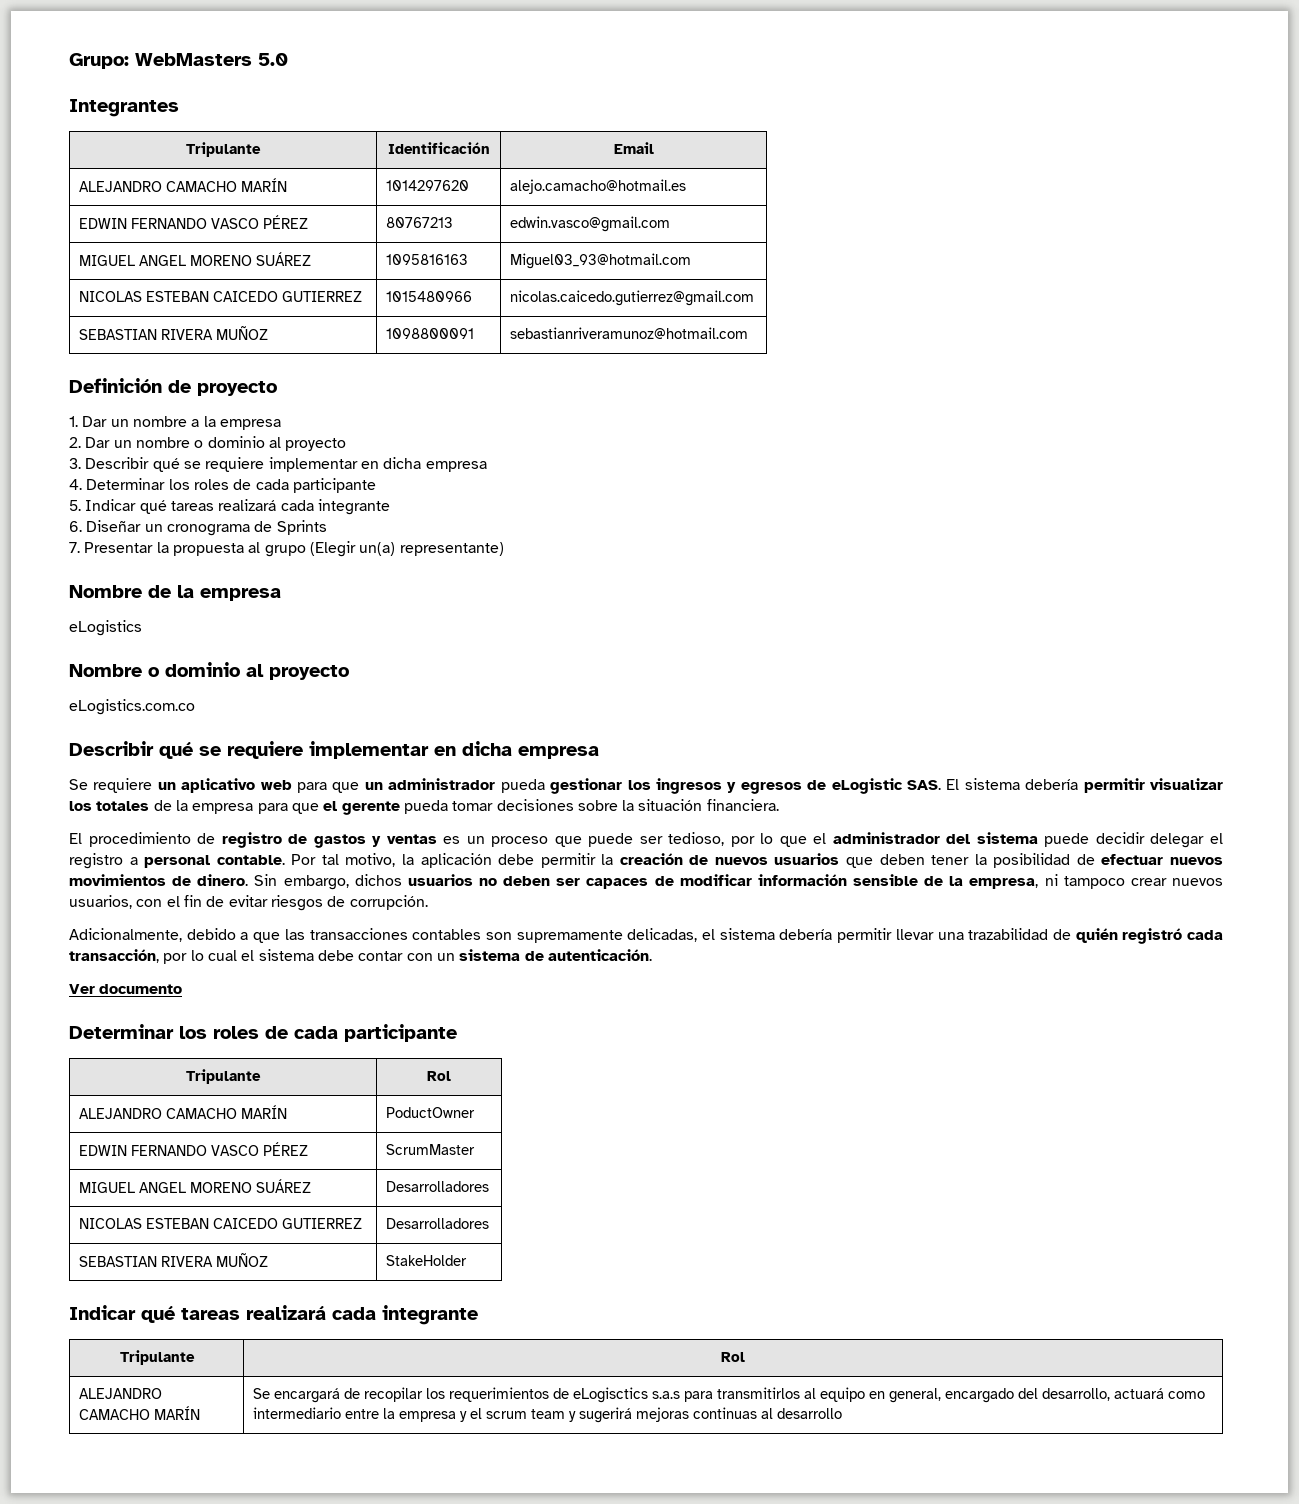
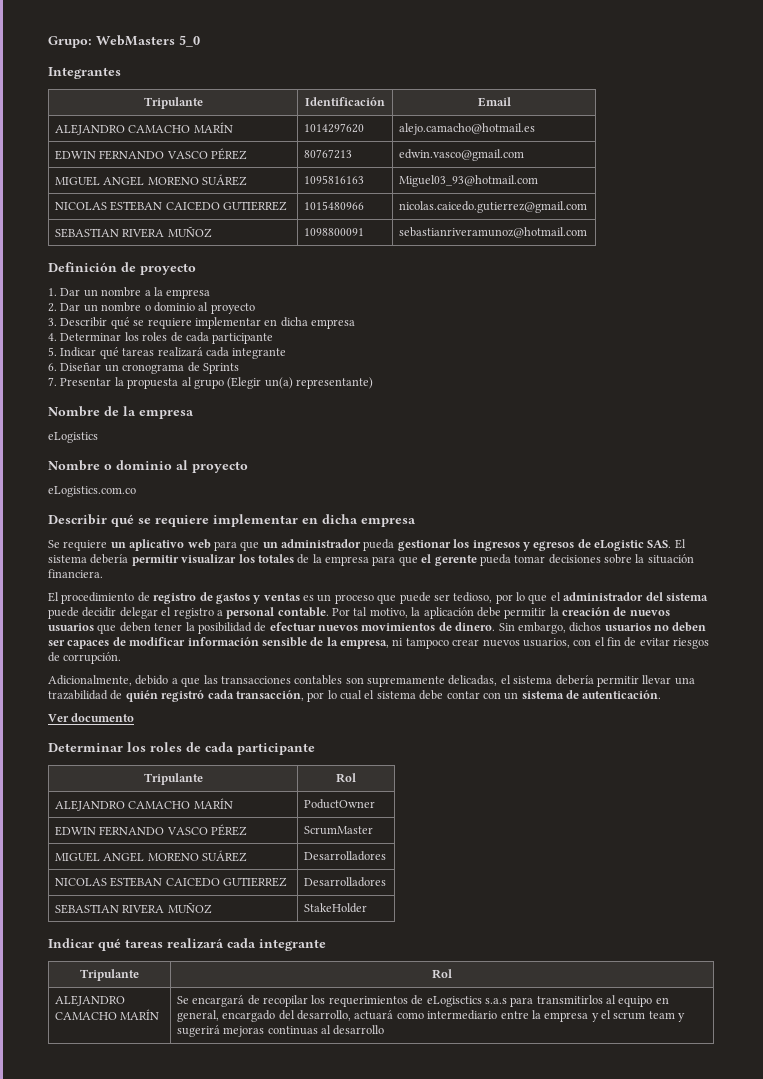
- Grupo: WebMasters 5.0
+ Grupo: WebMasters 5_0

